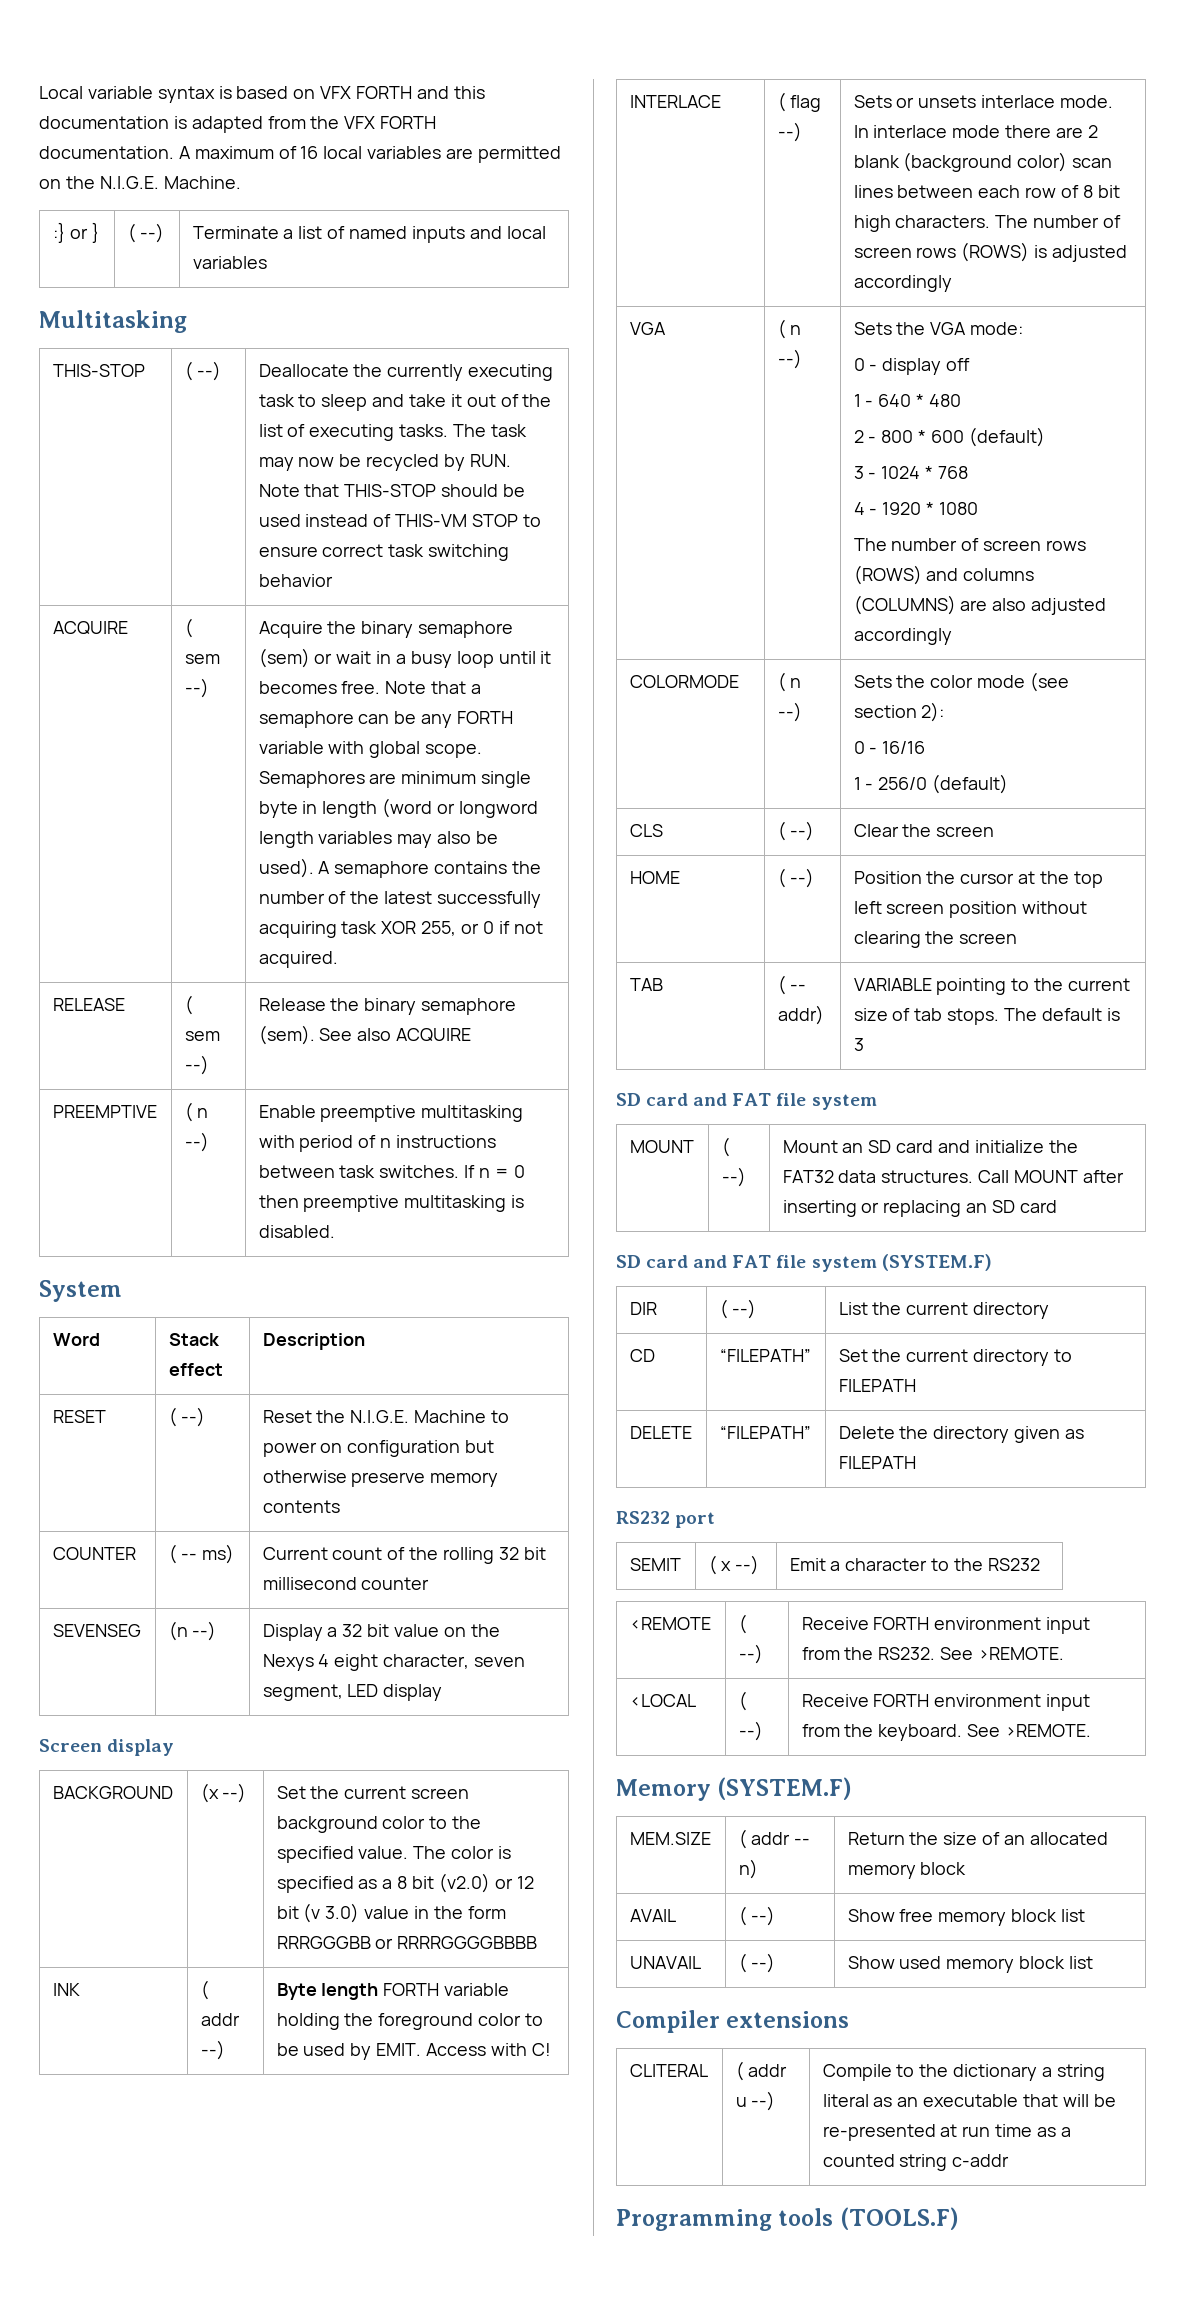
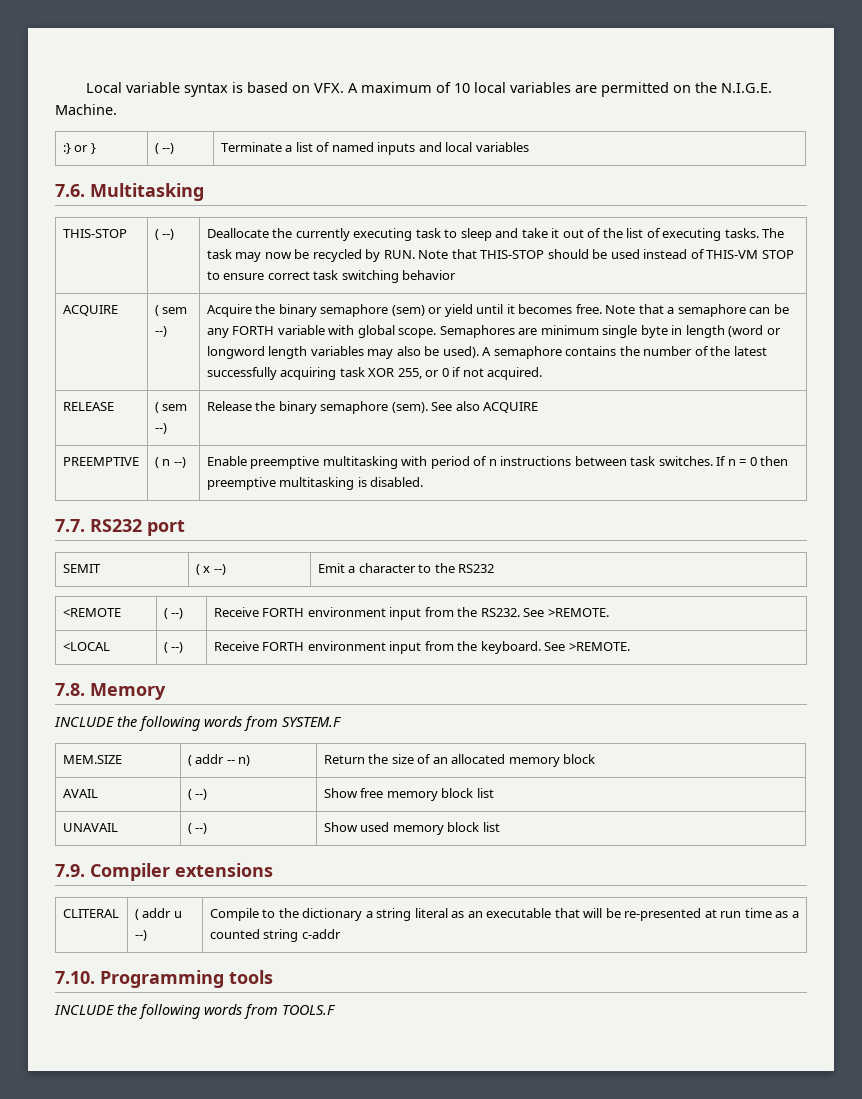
- Local variable syntax is based on VFX FORTH and this documentation is adapted from the VFX FORTH documentation. A maximum of 16 local variables are permitted on the N.I.G.E. Machine.
+ Local variable syntax is based on VFX. A maximum of 10 local variables are permitted on the N.I.G.E. Machine.
- Multitasking
+ 7.6. Multitasking
- Acquire the binary semaphore (sem) or wait in a busy loop until it becomes free.
+ Acquire the binary semaphore (sem) or yield until it becomes free.
- System
- Word | Stack effect | Description
- RESET | ( --) | Reset the N.I.G.E. Machine to power on configuration but otherwise preserve memory contents
- COUNTER | ( -- ms) | Current count of the rolling 32 bit millisecond counter
- SEVENSEG | (n --) | Display a 32 bit value on the Nexys 4 eight character, seven segment, LED display
- Screen display
- BACKGROUND | (x --) | Set the current screen background color to the specified value. The color is specified as a 8 bit (v2.0) or 12 bit (v 3.0) value in the form RRRGGGBB or RRRRGGGGBBBB
- INK | ( addr --) | Byte length FORTH variable holding the foreground color to be used by EMIT. Access with C!
- INTERLACE | ( flag --) | Sets or unsets interlace mode. In interlace mode there are 2 blank (background color) scan lines between each row of 8 bit high characters. The number of screen rows (ROWS) is adjusted accordingly
- VGA | ( n --) | Sets the VGA mode:
- 0 - display off
- 1 - 640 * 480
- 2 - 800 * 600 (default)
- 3 - 1024 * 768
- 4 - 1920 * 1080
- The number of screen rows (ROWS) and columns (COLUMNS) are also adjusted accordingly
- COLORMODE | ( n --) | Sets the color mode (see section 2):
- 0 - 16/16
- 1 - 256/0 (default)
- CLS | ( --) | Clear the screen
- HOME | ( --) | Position the cursor at the top left screen position without clearing the screen
- TAB | ( -- addr) | VARIABLE pointing to the current size of tab stops. The default is 3
- SD card and FAT file system
- MOUNT | ( --) | Mount an SD card and initialize the FAT32 data structures. Call MOUNT after inserting or replacing an SD card
- SD card and FAT file system (SYSTEM.F)
- DIR | ( --) | List the current directory
- CD | “FILEPATH” | Set the current directory to FILEPATH
- DELETE | “FILEPATH” | Delete the directory given as FILEPATH
- RS232 port
+ 7.7. RS232 port
- Memory (SYSTEM.F)
+ 7.8. Memory
+ INCLUDE the following words from SYSTEM.F
- Compiler extensions
+ 7.9. Compiler extensions
- Programming tools (TOOLS.F)
+ 7.10. Programming tools
+ INCLUDE the following words from TOOLS.F

